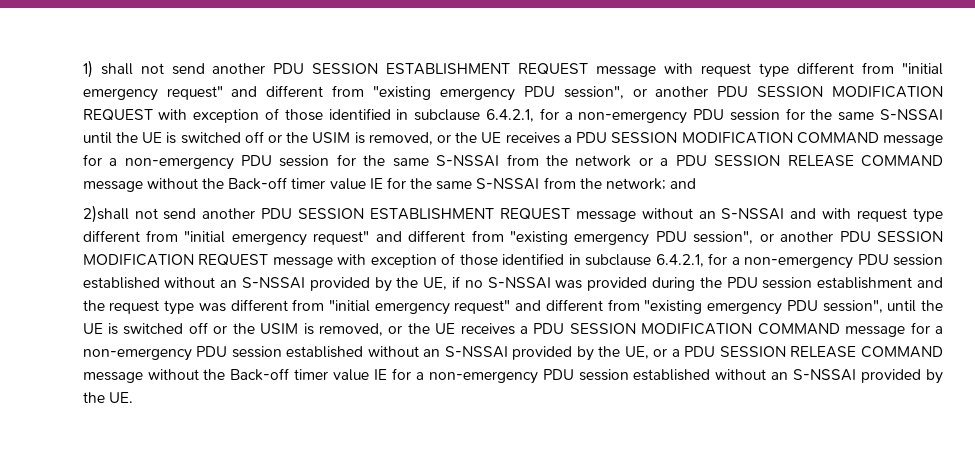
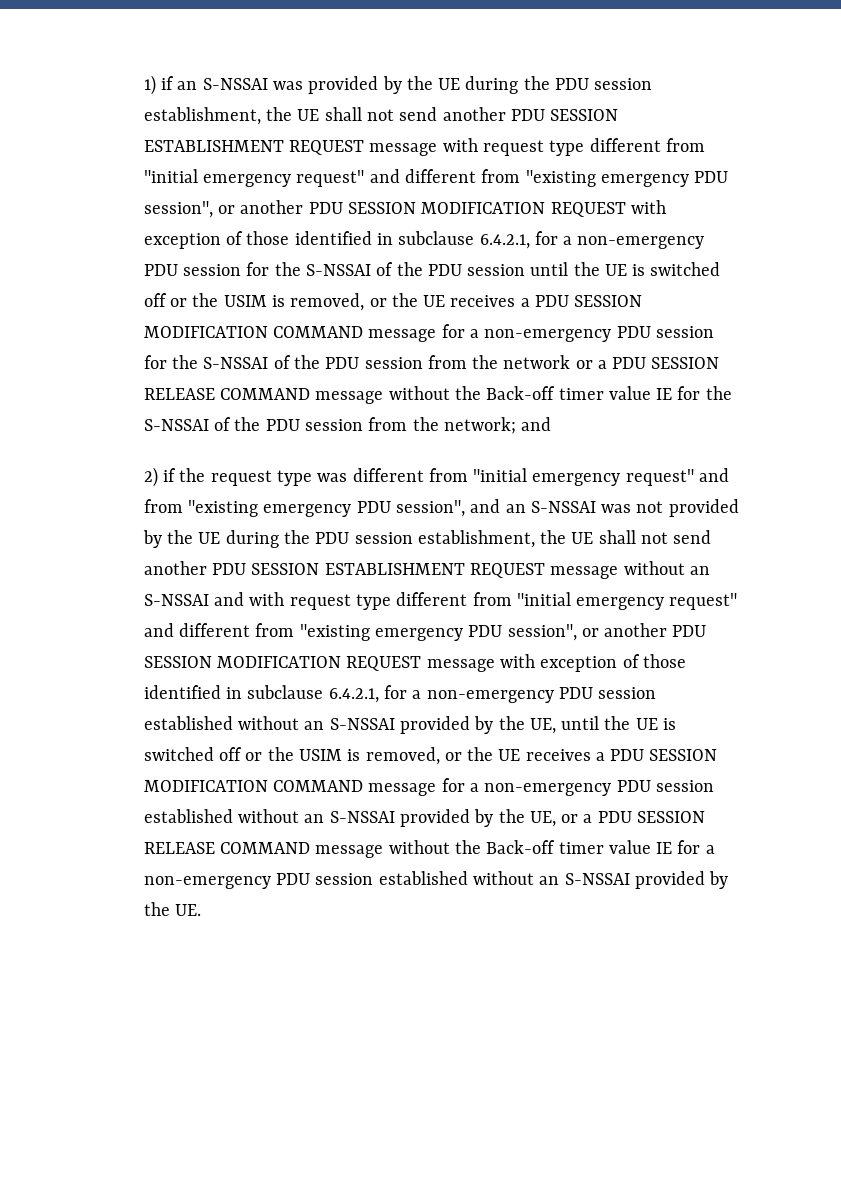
- 1) shall not send another PDU SESSION ESTABLISHMENT REQUEST message with request type different from "initial emergency request" and different from "existing emergency PDU session", or another PDU SESSION MODIFICATION REQUEST with exception of those identified in subclause 6.4.2.1, for a non-emergency PDU session for the same S-NSSAI until the UE is switched off or the USIM is removed, or the UE receives a PDU SESSION MODIFICATION COMMAND message for a non-emergency PDU session for the same S-NSSAI from the network or a PDU SESSION RELEASE COMMAND message without the Back-off timer value IE for the same S-NSSAI from the network;
+ 1) if an S-NSSAI was provided by the UE during the PDU session establishment, the UE shall not send another PDU SESSION ESTABLISHMENT REQUEST message with request type different from "initial emergency request" and different from "existing emergency PDU session", or another PDU SESSION MODIFICATION REQUEST with exception of those identified in subclause 6.4.2.1, for a non-emergency PDU session for the S-NSSAI of the PDU session until the UE is switched off or the USIM is removed, or the UE receives a PDU SESSION MODIFICATION COMMAND message for a non-emergency PDU session for the S-NSSAI of the PDU session from the network or a PDU SESSION RELEASE COMMAND message without the Back-off timer value IE for the S-NSSAI of the PDU session from the network;
- 2)shall not send another PDU SESSION ESTABLISHMENT REQUEST message without an S-NSSAI and with request type different from "initial emergency request" and different from "existing emergency PDU session", or another PDU SESSION MODIFICATION REQUEST message with exception of those identified in subclause 6.4.2.1, for a non-emergency PDU session established without an S-NSSAI provided by the UE, if no S-NSSAI was provided during the PDU session establishment and the request type was different from "initial emergency request" and different from "existing emergency PDU session", until the UE is switched off or the USIM is removed, or the UE receives a PDU SESSION MODIFICATION COMMAND message for a non-emergency PDU session established without an S-NSSAI provided by the UE, or a PDU SESSION RELEASE COMMAND message without the Back-off timer value IE for a non-emergency PDU session established without an S-NSSAI provided by the UE.
+ 2) if the request type was different from "initial emergency request" and from "existing emergency PDU session", and an S-NSSAI was not provided by the UE during the PDU session establishment, the UE shall not send another PDU SESSION ESTABLISHMENT REQUEST message without an S-NSSAI and with request type different from "initial emergency request" and different from "existing emergency PDU session", or another PDU SESSION MODIFICATION REQUEST message with exception of those identified in subclause 6.4.2.1, for a non-emergency PDU session established without an S-NSSAI provided by the UE, until the UE is switched off or the USIM is removed, or the UE receives a PDU SESSION MODIFICATION COMMAND message for a non-emergency PDU session established without an S-NSSAI provided by the UE, or a PDU SESSION RELEASE COMMAND message without the Back-off timer value IE for a non-emergency PDU session established without an S-NSSAI provided by the UE.

